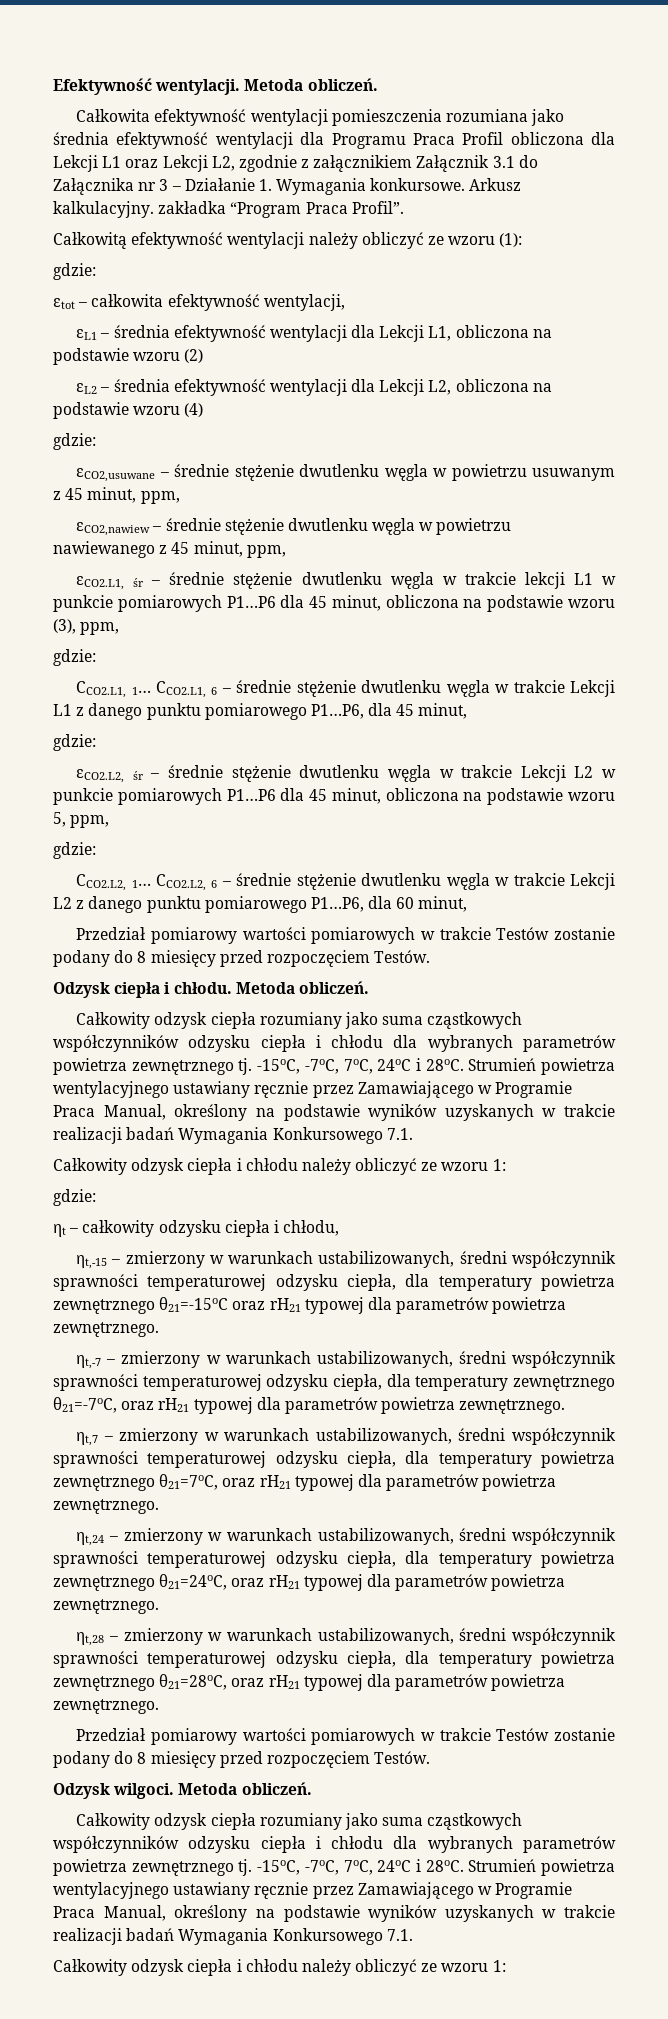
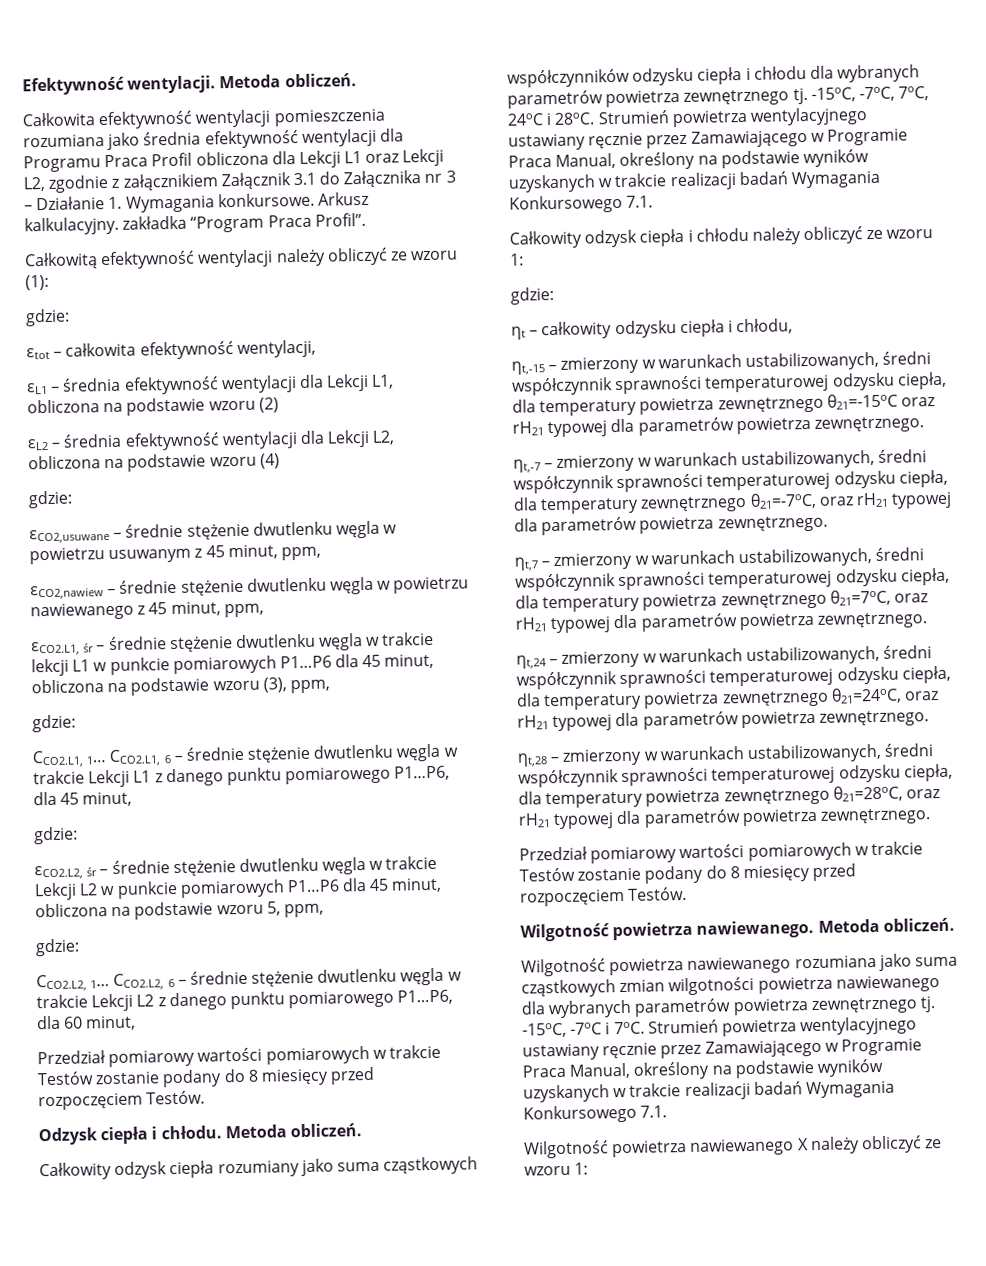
- Odzysk wilgoci. Metoda obliczeń.
- Całkowity odzysk ciepła rozumiany jako suma cząstkowych współczynników odzysku ciepła i chłodu dla wybranych parametrów powietrza zewnętrznego tj. -15oC, -7oC, 7oC, 24oC i 28oC. Strumień powietrza wentylacyjnego ustawiany ręcznie przez Zamawiającego w Programie Praca Manual, określony na podstawie wyników uzyskanych w trakcie realizacji badań Wymagania Konkursowego 7.1.
- Całkowity odzysk ciepła i chłodu należy obliczyć ze wzoru 1:
+ Wilgotność powietrza nawiewanego. Metoda obliczeń.
+ Wilgotność powietrza nawiewanego rozumiana jako suma cząstkowych zmian wilgotności powietrza nawiewanego dla wybranych parametrów powietrza zewnętrznego tj. -15oC, -7oC i 7oC. Strumień powietrza wentylacyjnego ustawiany ręcznie przez Zamawiającego w Programie Praca Manual, określony na podstawie wyników uzyskanych w trakcie realizacji badań Wymagania Konkursowego 7.1.
+ Wilgotność powietrza nawiewanego X należy obliczyć ze wzoru 1:

